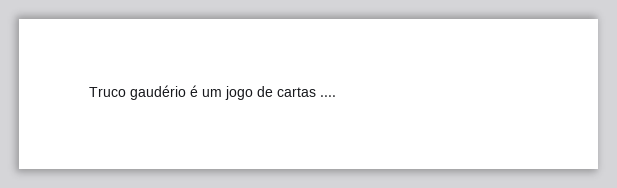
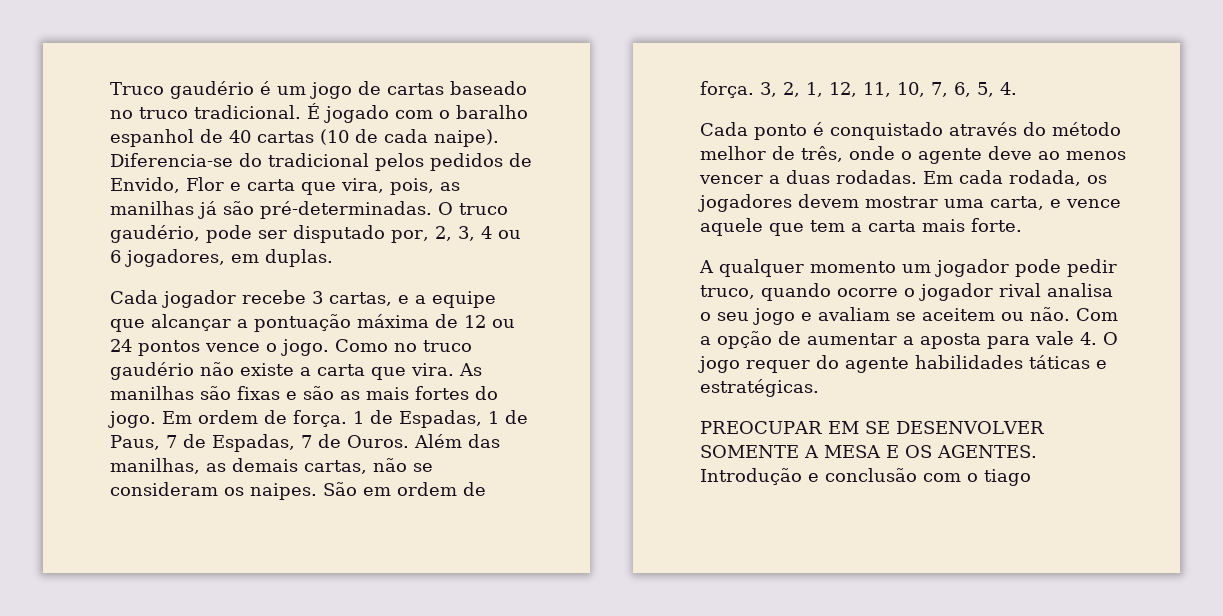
- Truco gaudério é um jogo de cartas ....
+ Truco gaudério é um jogo de cartas baseado no truco tradicional. É jogado com o baralho espanhol de 40 cartas (10 de cada naipe). Diferencia-se do tradicional pelos pedidos de Envido, Flor e carta que vira, pois, as manilhas já são pré-determinadas. O truco gaudério, pode ser disputado por, 2, 3, 4 ou 6 jogadores, em duplas.
+ Cada jogador recebe 3 cartas, e a equipe que alcançar a pontuação máxima de 12 ou 24 pontos vence o jogo. Como no truco gaudério não existe a carta que vira. As manilhas são fixas e são as mais fortes do jogo. Em ordem de força. 1 de Espadas, 1 de Paus, 7 de Espadas, 7 de Ouros. Além das manilhas, as demais cartas, não se consideram os naipes. São em ordem de força. 3, 2, 1, 12, 11, 10, 7, 6, 5, 4.
+ Cada ponto é conquistado através do método melhor de três, onde o agente deve ao menos vencer a duas rodadas. Em cada rodada, os jogadores devem mostrar uma carta, e vence aquele que tem a carta mais forte.
+ A qualquer momento um jogador pode pedir truco, quando ocorre o jogador rival analisa o seu jogo e avaliam se aceitem ou não. Com a opção de aumentar a aposta para vale 4. O jogo requer do agente habilidades táticas e estratégicas.
+ PREOCUPAR EM SE DESENVOLVER SOMENTE A MESA E OS AGENTES. Introdução e conclusão com o tiago

